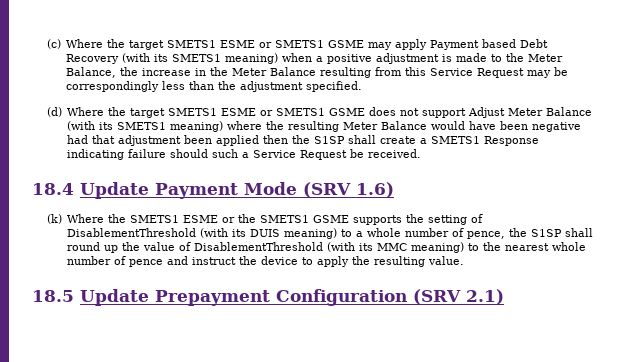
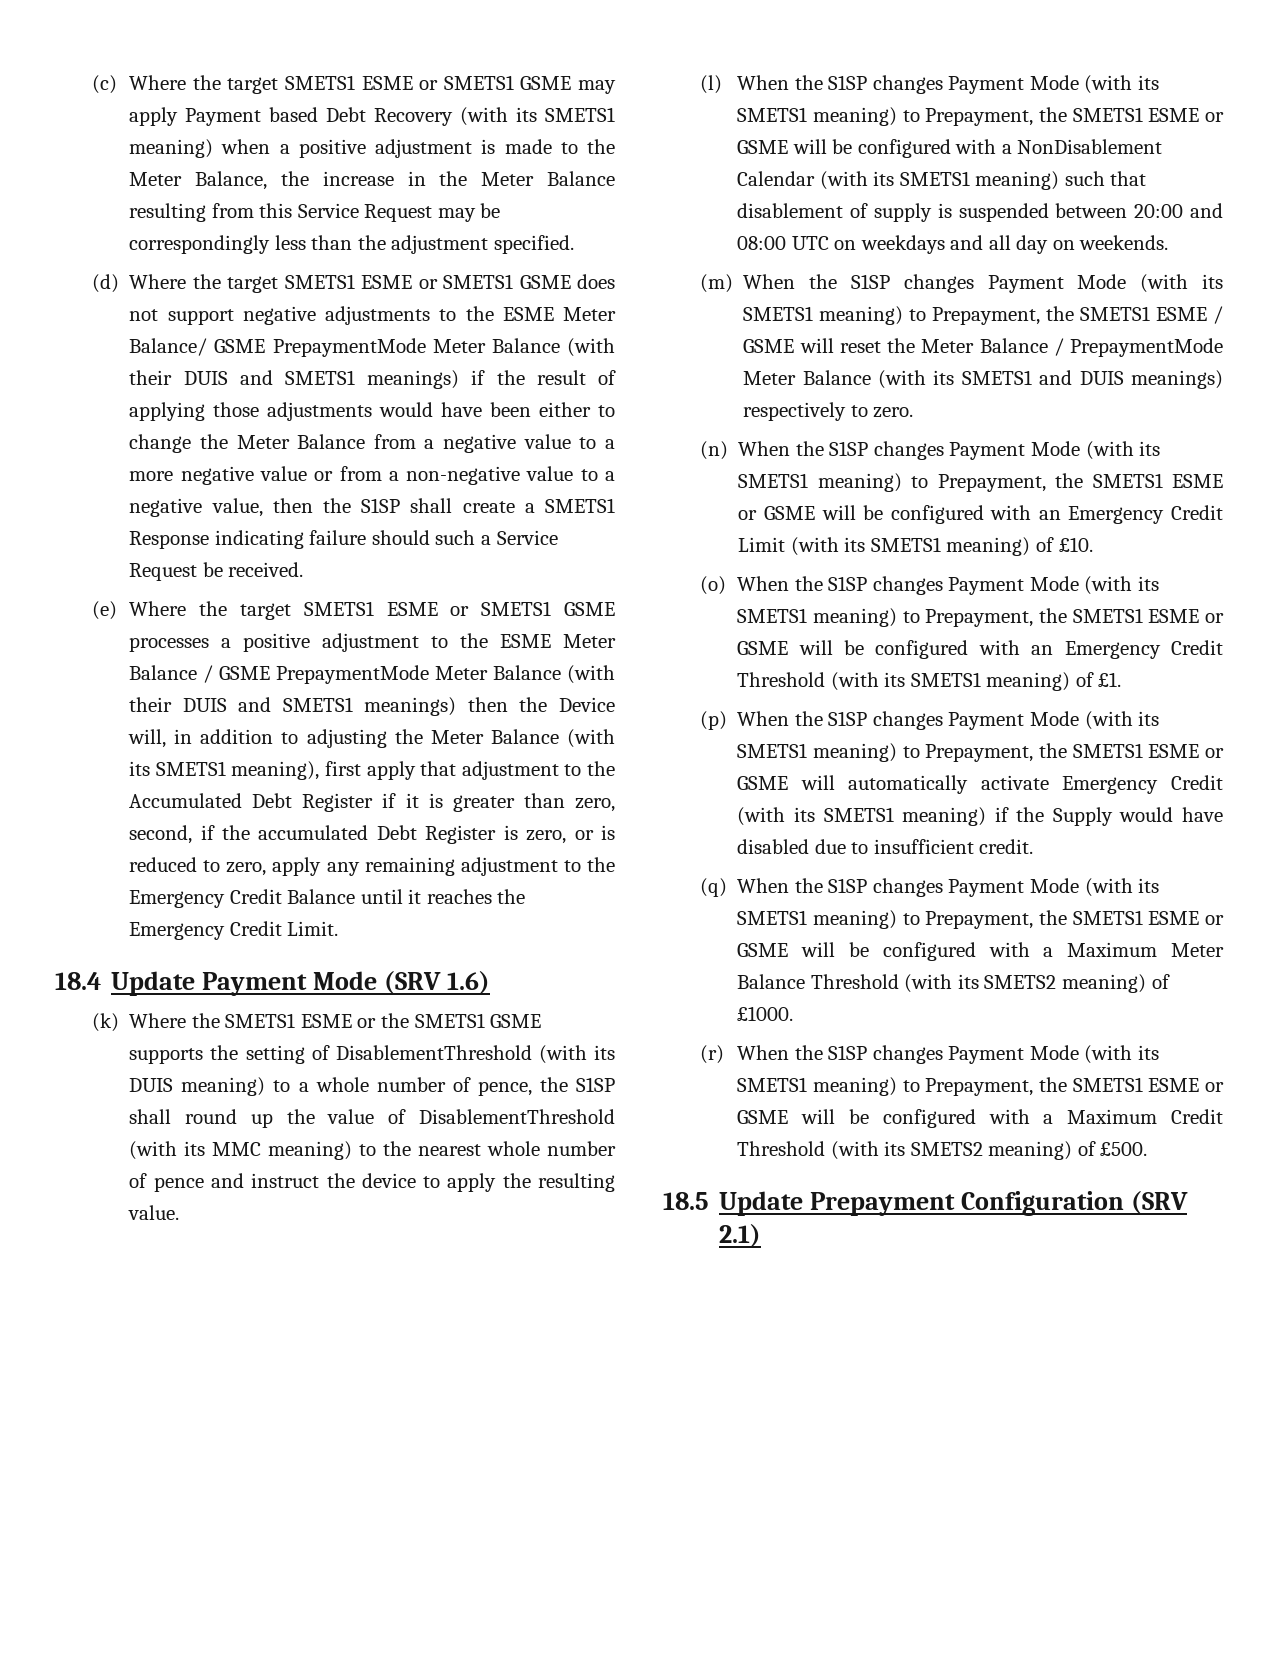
- (d) Where the target SMETS1 ESME or SMETS1 GSME does not support Adjust Meter Balance (with its SMETS1 meaning) where the resulting Meter Balance would have been negative had that adjustment been applied then the S1SP shall create a SMETS1 Response indicating failure should such a Service Request be received.
+ (d) Where the target SMETS1 ESME or SMETS1 GSME does not support negative adjustments to the ESME Meter Balance/ GSME PrepaymentMode Meter Balance (with their DUIS and SMETS1 meanings) if the result of applying those adjustments would have been either to change the Meter Balance from a negative value to a more negative value or from a non-negative value to a negative value, then the S1SP shall create a SMETS1 Response indicating failure should such a Service Request be received.
+ (e) Where the target SMETS1 ESME or SMETS1 GSME processes a positive adjustment to the ESME Meter Balance / GSME PrepaymentMode Meter Balance (with their DUIS and SMETS1 meanings) then the Device will, in addition to adjusting the Meter Balance (with its SMETS1 meaning), first apply that adjustment to the Accumulated Debt Register if it is greater than zero, second, if the accumulated Debt Register is zero, or is reduced to zero, apply any remaining adjustment to the Emergency Credit Balance until it reaches the Emergency Credit Limit.
+ (l) When the S1SP changes Payment Mode (with its SMETS1 meaning) to Prepayment, the SMETS1 ESME or GSME will be configured with a NonDisablement Calendar (with its SMETS1 meaning) such that disablement of supply is suspended between 20:00 and 08:00 UTC on weekdays and all day on weekends.
+ (m) When the S1SP changes Payment Mode (with its SMETS1 meaning) to Prepayment, the SMETS1 ESME / GSME will reset the Meter Balance / PrepaymentMode Meter Balance (with its SMETS1 and DUIS meanings) respectively to zero.
+ (n) When the S1SP changes Payment Mode (with its SMETS1 meaning) to Prepayment, the SMETS1 ESME or GSME will be configured with an Emergency Credit Limit (with its SMETS1 meaning) of £10.
+ (o) When the S1SP changes Payment Mode (with its SMETS1 meaning) to Prepayment, the SMETS1 ESME or GSME will be configured with an Emergency Credit Threshold (with its SMETS1 meaning) of £1.
+ (p) When the S1SP changes Payment Mode (with its SMETS1 meaning) to Prepayment, the SMETS1 ESME or GSME will automatically activate Emergency Credit (with its SMETS1 meaning) if the Supply would have disabled due to insufficient credit.
+ (q) When the S1SP changes Payment Mode (with its SMETS1 meaning) to Prepayment, the SMETS1 ESME or GSME will be configured with a Maximum Meter Balance Threshold (with its SMETS2 meaning) of £1000.
+ (r) When the S1SP changes Payment Mode (with its SMETS1 meaning) to Prepayment, the SMETS1 ESME or GSME will be configured with a Maximum Credit Threshold (with its SMETS2 meaning) of £500.

